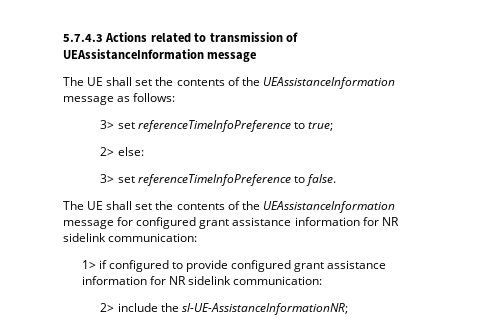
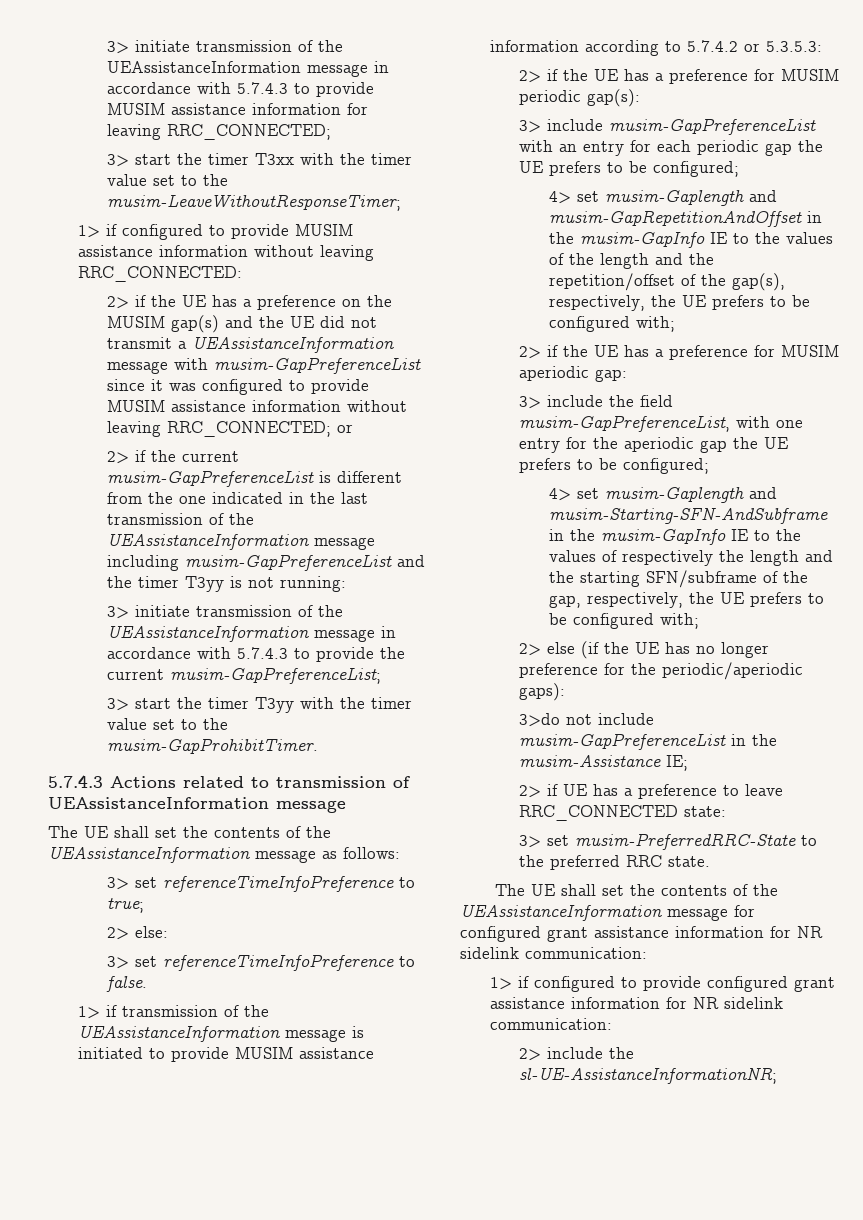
+ 3> initiate transmission of the UEAssistanceInformation message in accordance with 5.7.4.3 to provide MUSIM assistance information for leaving RRC_CONNECTED;
+ 3> start the timer T3xx with the timer value set to the musim-LeaveWithoutResponseTimer;
+ 1> if configured to provide MUSIM assistance information without leaving RRC_CONNECTED:
+ 2> if the UE has a preference on the MUSIM gap(s) and the UE did not transmit a UEAssistanceInformation message with musim-GapPreferenceList since it was configured to provide MUSIM assistance information without leaving RRC_CONNECTED; or
+ 2> if the current musim-GapPreferenceList is different from the one indicated in the last transmission of the UEAssistanceInformation message including musim-GapPreferenceList and the timer T3yy is not running:
+ 3> initiate transmission of the UEAssistanceInformation message in accordance with 5.7.4.3 to provide the current musim-GapPreferenceList;
+ 3> start the timer T3yy with the timer value set to the musim-GapProhibitTimer.
+ 1> if transmission of the UEAssistanceInformation message is initiated to provide MUSIM assistance information according to 5.7.4.2 or 5.3.5.3:
+ 2> if the UE has a preference for MUSIM periodic gap(s):
+ 3> include musim-GapPreferenceList with an entry for each periodic gap the UE prefers to be configured;
+ 4> set musim-Gaplength and musim-GapRepetitionAndOffset in the musim-GapInfo IE to the values of the length and the repetition/offset of the gap(s), respectively, the UE prefers to be configured with;
+ 2> if the UE has a preference for MUSIM aperiodic gap:
+ 3> include the field musim-GapPreferenceList, with one entry for the aperiodic gap the UE prefers to be configured;
+ 4> set musim-Gaplength and musim-Starting-SFN-AndSubframe in the musim-GapInfo IE to the values of respectively the length and the starting SFN/subframe of the gap, respectively, the UE prefers to be configured with;
+ 2> else (if the UE has no longer preference for the periodic/aperiodic gaps):
+ 3>do not include musim-GapPreferenceList in the musim-Assistance IE;
+ 2> if UE has a preference to leave RRC_CONNECTED state:
+ 3> set musim-PreferredRRC-State to the preferred RRC state.

